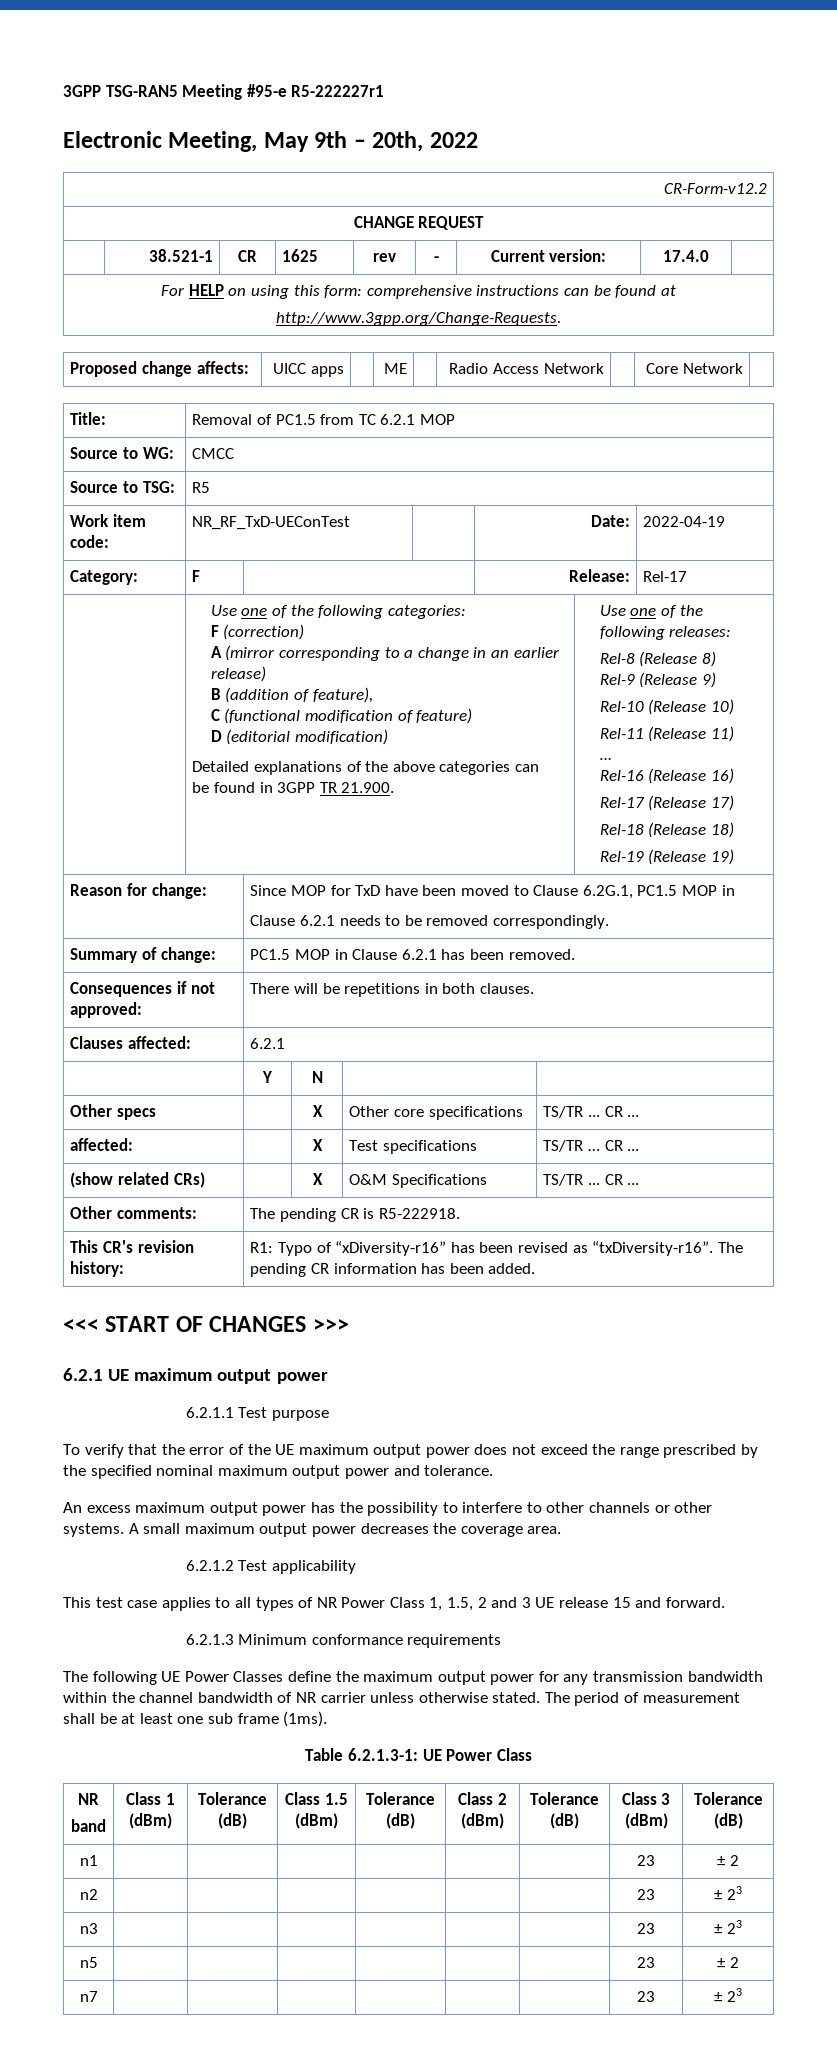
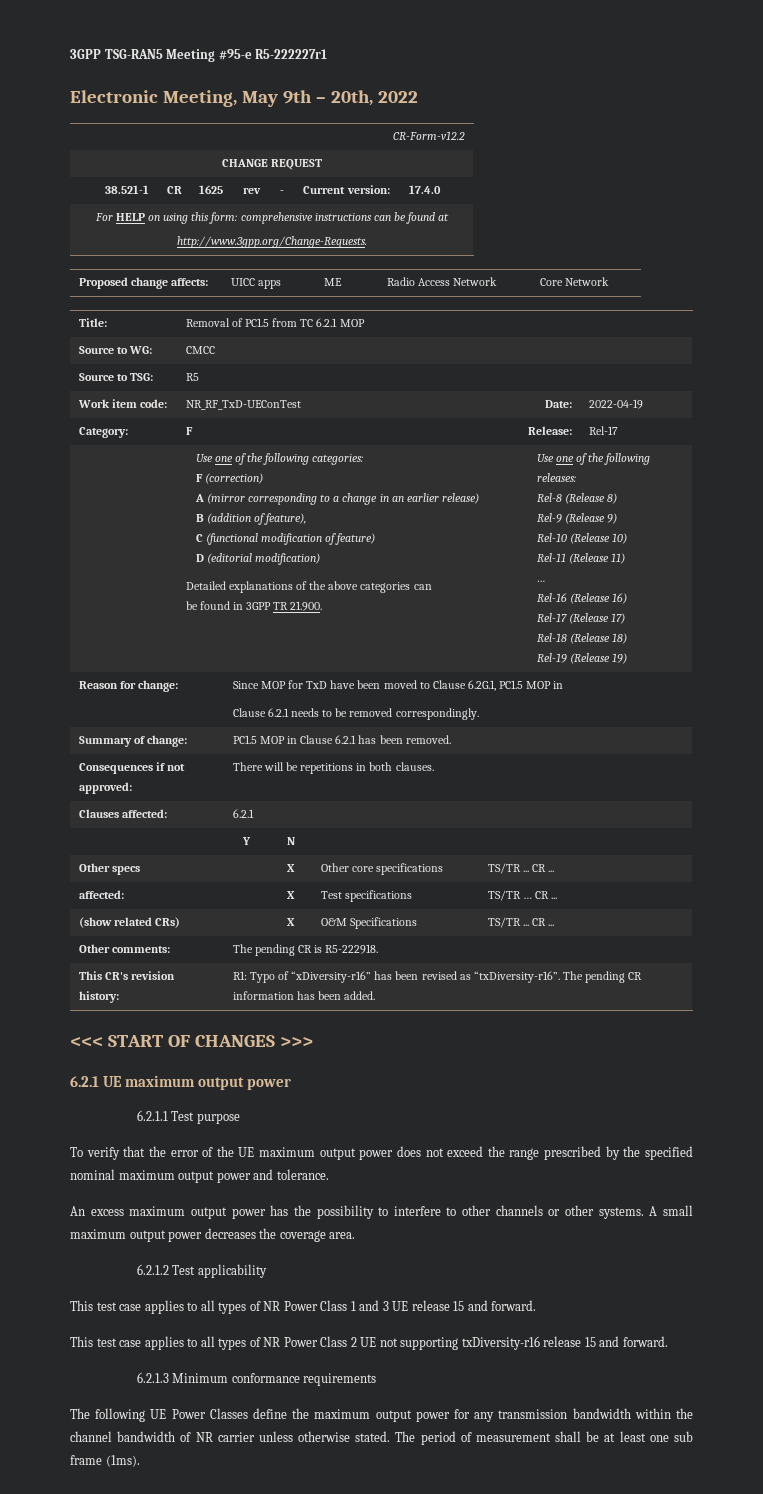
- This test case applies to all types of NR Power Class 1, 1.5, 2 and 3 UE release 15 and forward.
+ This test case applies to all types of NR Power Class 1 and 3 UE release 15 and forward.
+ This test case applies to all types of NR Power Class 2 UE not supporting txDiversity-r16 release 15 and forward.
- Table 6.2.1.3-1: UE Power Class
- NR
- band | Class 1 (dBm) | Tolerance (dB) | Class 1.5 (dBm) | Tolerance (dB) | Class 2 (dBm) | Tolerance (dB) | Class 3 (dBm) | Tolerance (dB)
- n1 | | | | | | | 23 | ± 2
- n2 | | | | | | | 23 | ± 23
- n3 | | | | | | | 23 | ± 23
- n5 | | | | | | | 23 | ± 2
- n7 | | | | | | | 23 | ± 23

